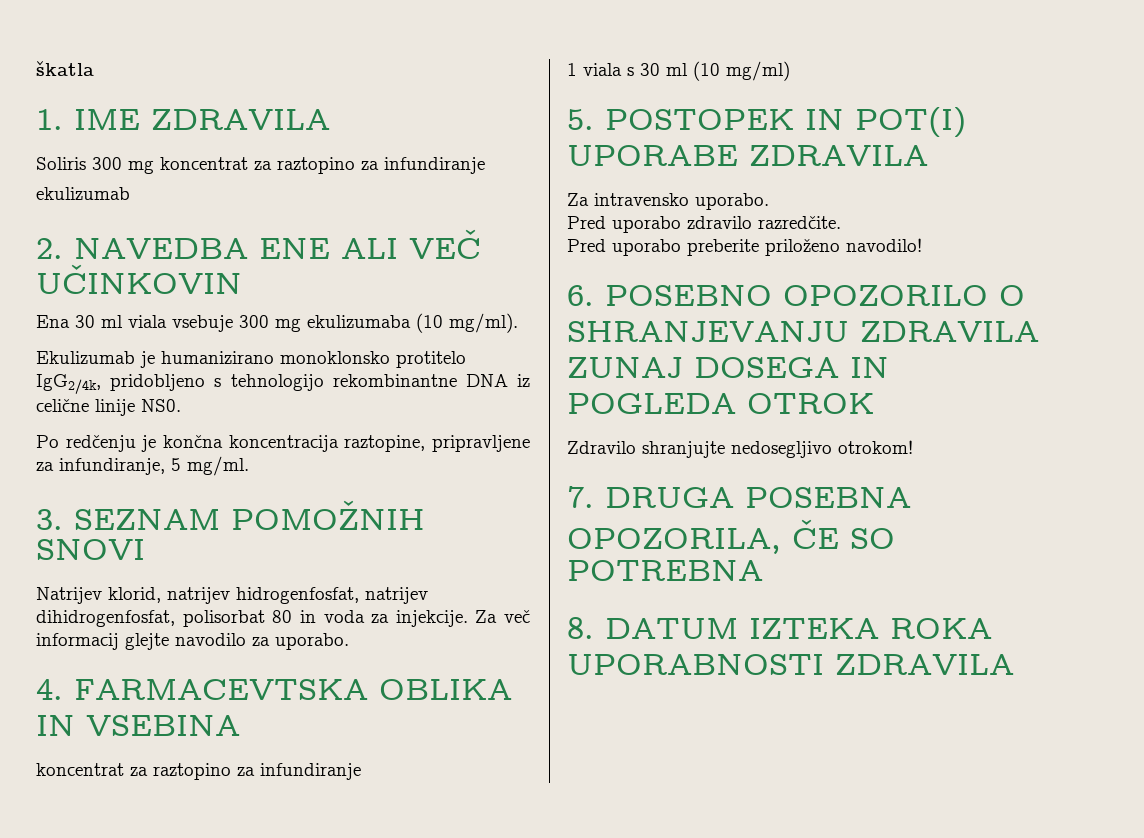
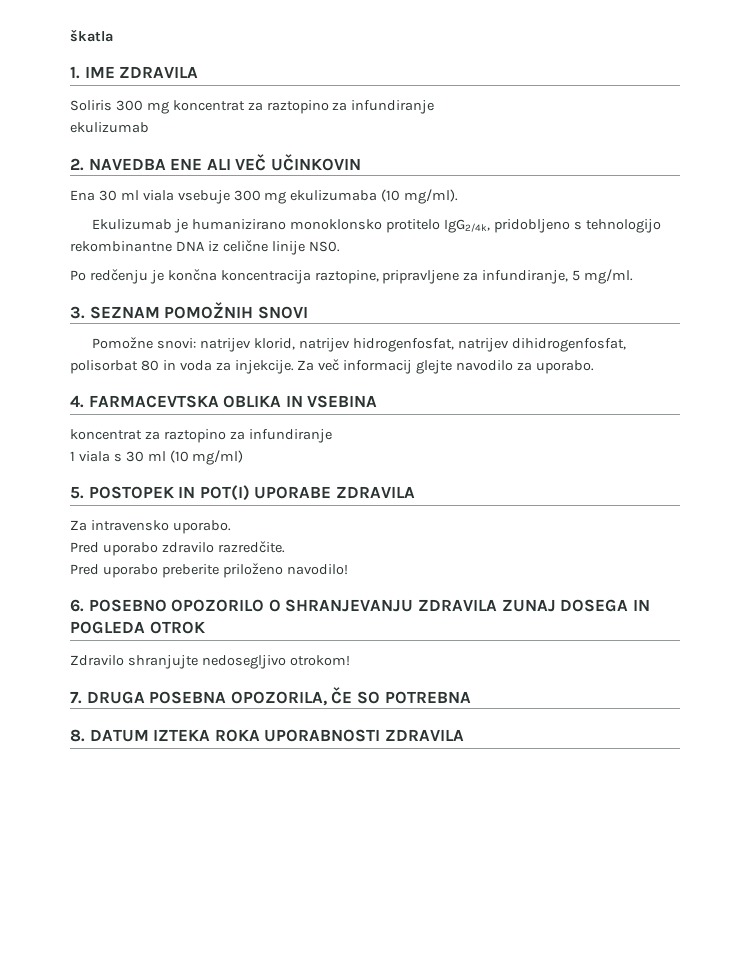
- Natrijev klorid, natrijev hidrogenfosfat, natrijev dihidrogenfosfat, polisorbat 80 in voda za injekcije.
+ Pomožne snovi: natrijev klorid, natrijev hidrogenfosfat, natrijev dihidrogenfosfat, polisorbat 80 in voda za injekcije.

